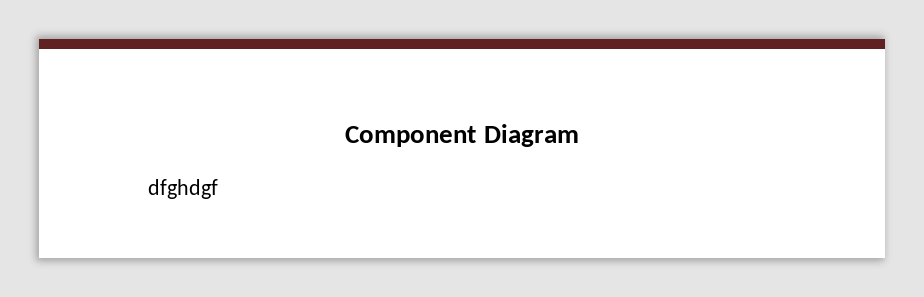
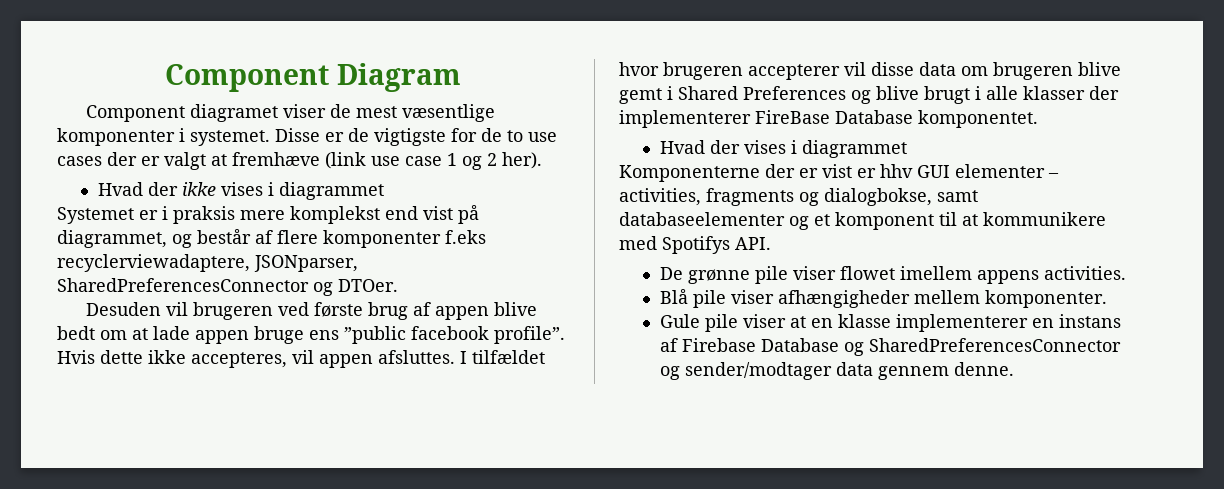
- dfghdgf
+ Component diagramet viser de mest væsentlige komponenter i systemet. Disse er de vigtigste for de to use cases der er valgt at fremhæve (link use case 1 og 2 her).
+ Hvad der ikke vises i diagrammet
+ Systemet er i praksis mere komplekst end vist på diagrammet, og består af flere komponenter f.eks recyclerviewadaptere, JSONparser, SharedPreferencesConnector og DTOer.
+ Desuden vil brugeren ved første brug af appen blive bedt om at lade appen bruge ens ”public facebook profile”. Hvis dette ikke accepteres, vil appen afsluttes. I tilfældet hvor brugeren accepterer vil disse data om brugeren blive gemt i Shared Preferences og blive brugt i alle klasser der implementerer FireBase Database komponentet.
+ Hvad der vises i diagrammet
+ Komponenterne der er vist er hhv GUI elementer – activities, fragments og dialogbokse, samt databaseelementer og et komponent til at kommunikere med Spotifys API.
+ De grønne pile viser flowet imellem appens activities.
+ Blå pile viser afhængigheder mellem komponenter.
+ Gule pile viser at en klasse implementerer en instans af Firebase Database og SharedPreferencesConnector og sender/modtager data gennem denne.

